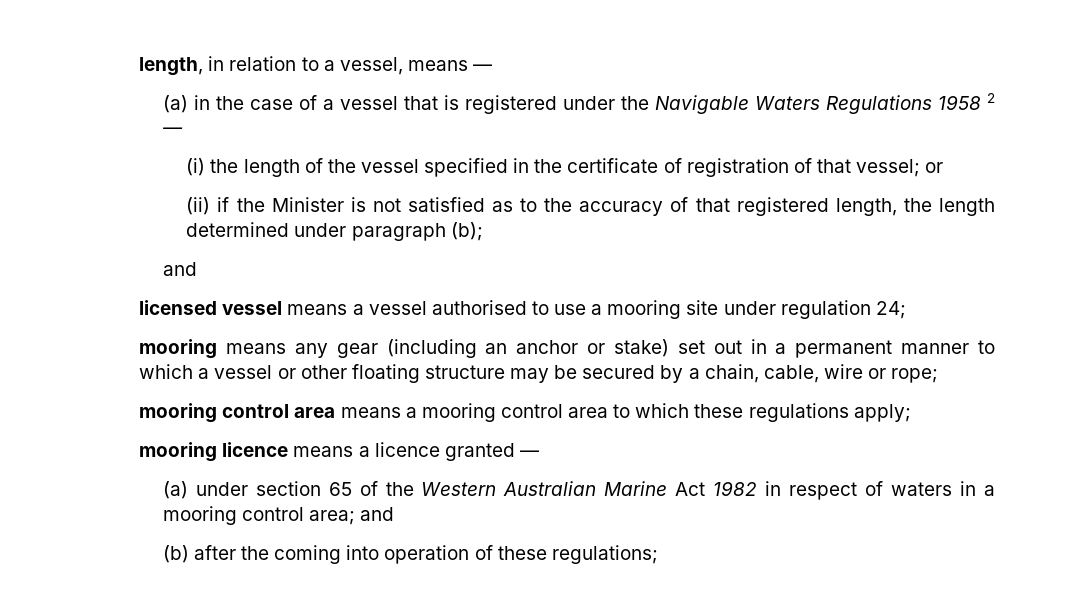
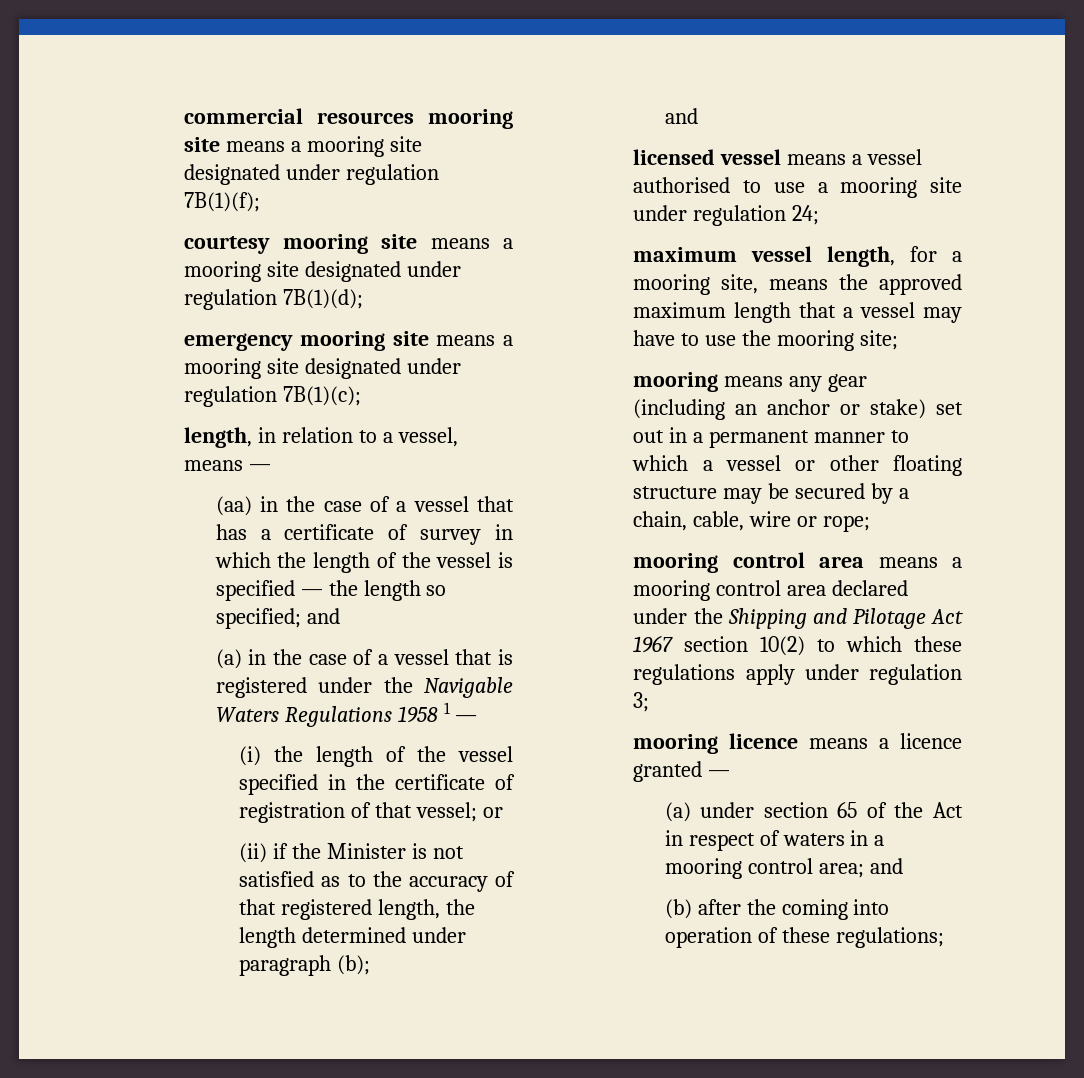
+ commercial resources mooring site means a mooring site designated under regulation 7B(1)(f);
+ courtesy mooring site means a mooring site designated under regulation 7B(1)(d);
+ emergency mooring site means a mooring site designated under regulation 7B(1)(c);
+ (aa) in the case of a vessel that has a certificate of survey in which the length of the vessel is specified — the length so specified; and
- (a) in the case of a vessel that is registered under the Navigable Waters Regulations 1958 2 —
+ (a) in the case of a vessel that is registered under the Navigable Waters Regulations 1958 1 —
+ maximum vessel length, for a mooring site, means the approved maximum length that a vessel may have to use the mooring site;
- mooring control area means a mooring control area to which these regulations apply;
+ mooring control area means a mooring control area declared under the Shipping and Pilotage Act 1967 section 10(2) to which these regulations apply under regulation 3;
- (a) under section 65 of the Western Australian Marine Act 1982 in respect of waters in a mooring control area; and
+ (a) under section 65 of the Act in respect of waters in a mooring control area; and

